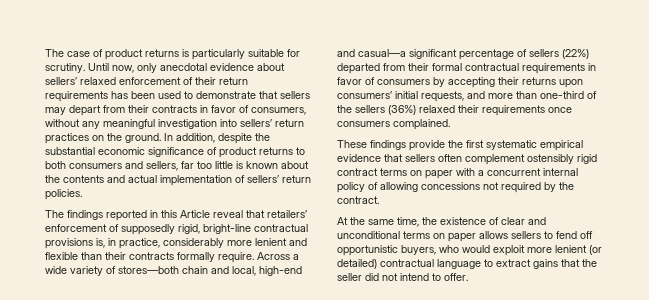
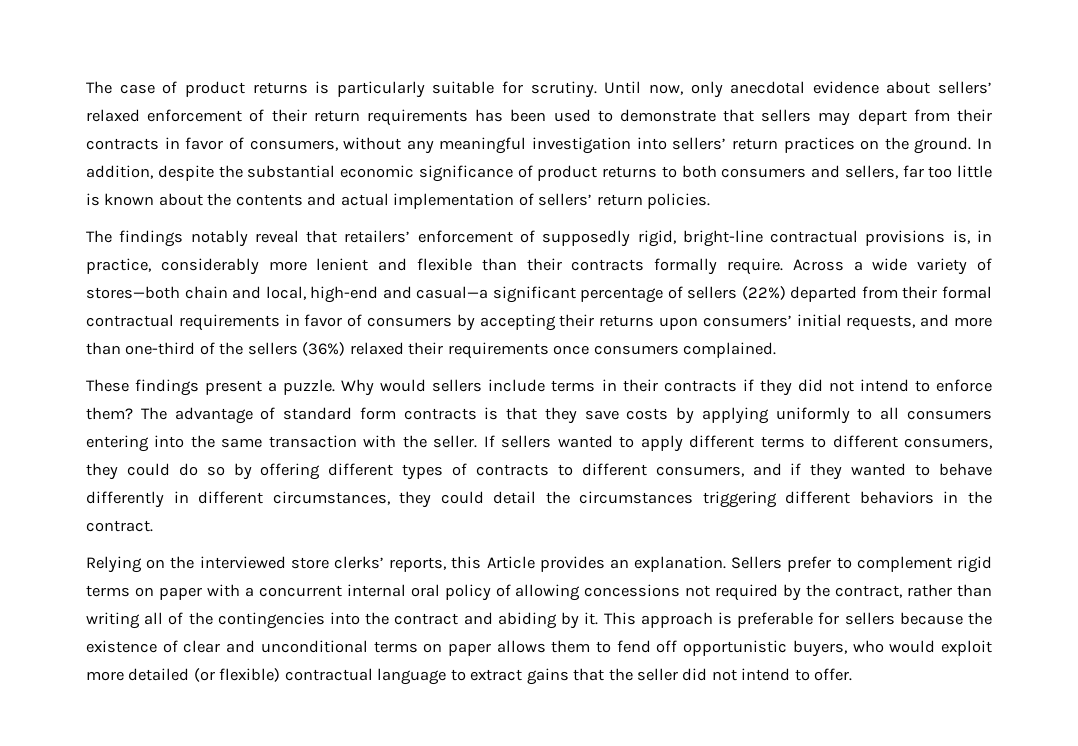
- The findings reported in this Article reveal that retailers’ enforcement of supposedly rigid, bright-line contractual provisions is, in practice, considerably more lenient and flexible than their contracts formally require.
+ The findings notably reveal that retailers’ enforcement of supposedly rigid, bright-line contractual provisions is, in practice, considerably more lenient and flexible than their contracts formally require.
- These findings provide the first systematic empirical evidence that sellers often complement ostensibly rigid contract terms on paper with a concurrent internal policy of allowing concessions not required by the contract.
- At the same time, the existence of clear and unconditional terms on paper allows sellers to fend off opportunistic buyers, who would exploit more lenient (or detailed) contractual language to extract gains that the seller did not intend to offer.
+ These findings present a puzzle. Why would sellers include terms in their contracts if they did not intend to enforce them? The advantage of standard form contracts is that they save costs by applying uniformly to all consumers entering into the same transaction with the seller. If sellers wanted to apply different terms to different consumers, they could do so by offering different types of contracts to different consumers, and if they wanted to behave differently in different circumstances, they could detail the circumstances triggering different behaviors in the contract.
+ Relying on the interviewed store clerks’ reports, this Article provides an explanation. Sellers prefer to complement rigid terms on paper with a concurrent internal oral policy of allowing concessions not required by the contract, rather than writing all of the contingencies into the contract and abiding by it. This approach is preferable for sellers because the existence of clear and unconditional terms on paper allows them to fend off opportunistic buyers, who would exploit more detailed (or flexible) contractual language to extract gains that the seller did not intend to offer.

